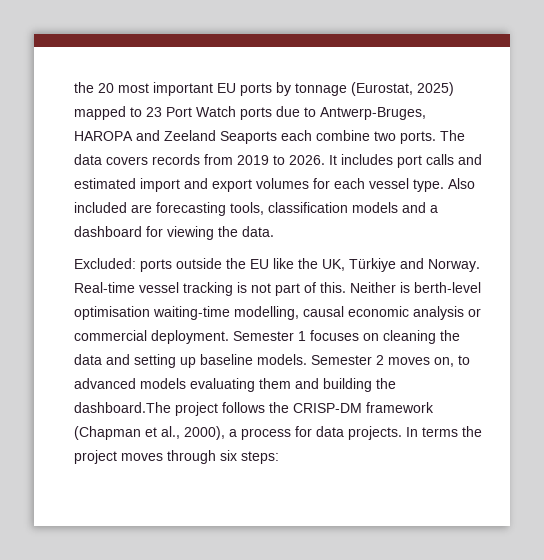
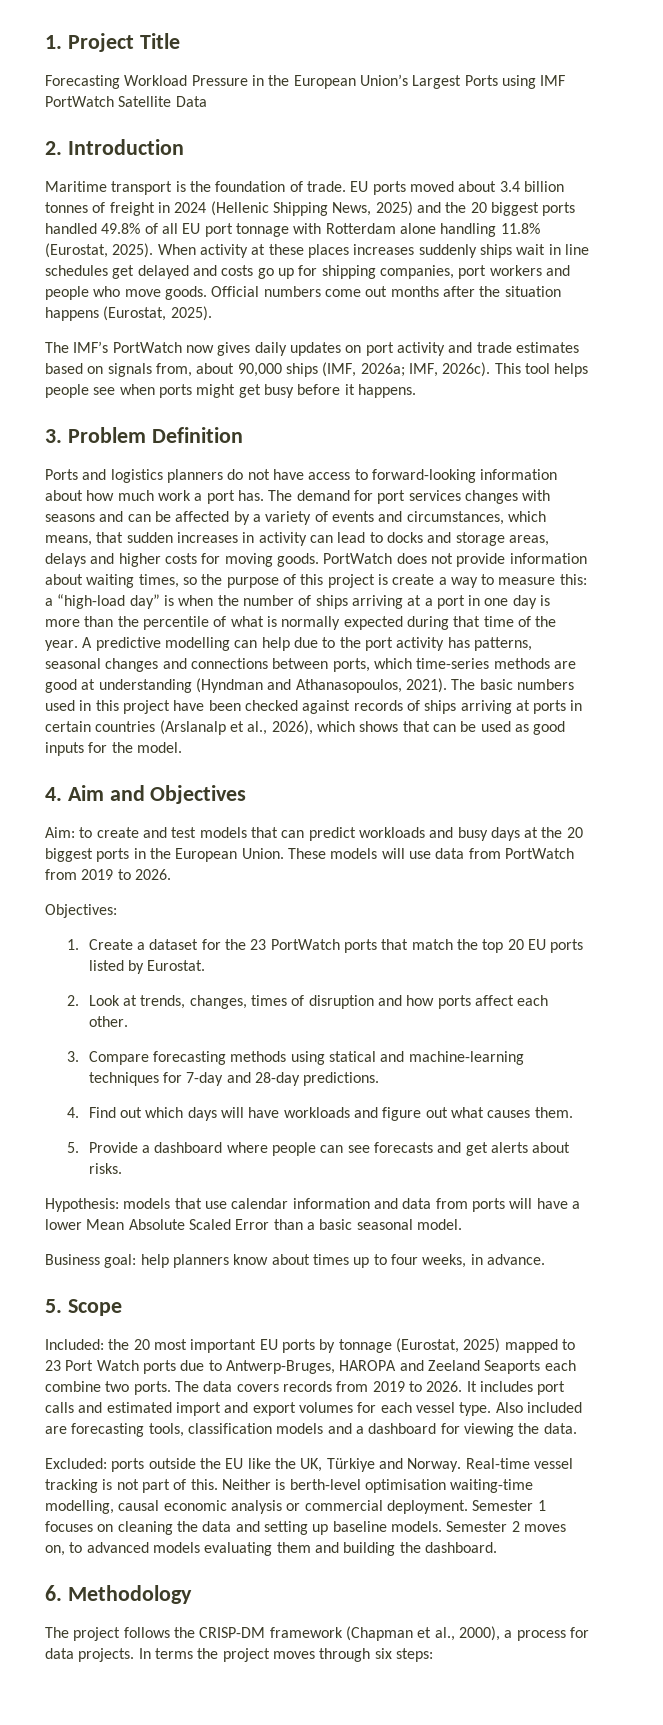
- the 20 most important EU ports by tonnage (Eurostat, 2025) mapped to 23 Port Watch ports due to Antwerp-Bruges, HAROPA and Zeeland Seaports each combine two ports.
+ 1. Project Title
+ Forecasting Workload Pressure in the European Union’s Largest Ports using IMF PortWatch Satellite Data
+ 2. Introduction
+ Maritime transport is the foundation of trade. EU ports moved about 3.4 billion tonnes of freight in 2024 (Hellenic Shipping News, 2025) and the 20 biggest ports handled 49.8% of all EU port tonnage with Rotterdam alone handling 11.8% (Eurostat, 2025). When activity at these places increases suddenly ships wait in line schedules get delayed and costs go up for shipping companies, port workers and people who move goods. Official numbers come out months after the situation happens (Eurostat, 2025).
+ The IMF’s PortWatch now gives daily updates on port activity and trade estimates based on signals from, about 90,000 ships (IMF, 2026a; IMF, 2026c). This tool helps people see when ports might get busy before it happens.
+ 3. Problem Definition
+ Ports and logistics planners do not have access to forward-looking information about how much work a port has. The demand for port services changes with seasons and can be affected by a variety of events and circumstances, which means, that sudden increases in activity can lead to docks and storage areas, delays and higher costs for moving goods. PortWatch does not provide information about waiting times, so the purpose of this project is create a way to measure this: a “high-load day” is when the number of ships arriving at a port in one day is more than the percentile of what is normally expected during that time of the year. A predictive modelling can help due to the port activity has patterns, seasonal changes and connections between ports, which time-series methods are good at understanding (Hyndman and Athanasopoulos, 2021). The basic numbers used in this project have been checked against records of ships arriving at ports in certain countries (Arslanalp et al., 2026), which shows that can be used as good inputs for the model.
+ 4. Aim and Objectives
+ Aim: to create and test models that can predict workloads and busy days at the 20 biggest ports in the European Union. These models will use data from PortWatch from 2019 to 2026.
+ Objectives:
+ 1. Create a dataset for the 23 PortWatch ports that match the top 20 EU ports listed by Eurostat.
+ 2. Look at trends, changes, times of disruption and how ports affect each other.
+ 3. Compare forecasting methods using statical and machine-learning techniques for 7-day and 28-day predictions.
+ 4. Find out which days will have workloads and figure out what causes them.
+ 5. Provide a dashboard where people can see forecasts and get alerts about risks.
+ Hypothesis: models that use calendar information and data from ports will have a lower Mean Absolute Scaled Error than a basic seasonal model.
+ Business goal: help planners know about times up to four weeks, in advance.
+ 5. Scope
+ Included: the 20 most important EU ports by tonnage (Eurostat, 2025) mapped to 23 Port Watch ports due to Antwerp-Bruges, HAROPA and Zeeland Seaports each combine two ports.
- Semester 2 moves on, to advanced models evaluating them and building the dashboard.The project follows the CRISP-DM framework (Chapman et al., 2000), a process for data projects.
+ Semester 2 moves on, to advanced models evaluating them and building the dashboard.
+ 6. Methodology
+ The project follows the CRISP-DM framework (Chapman et al., 2000), a process for data projects.

